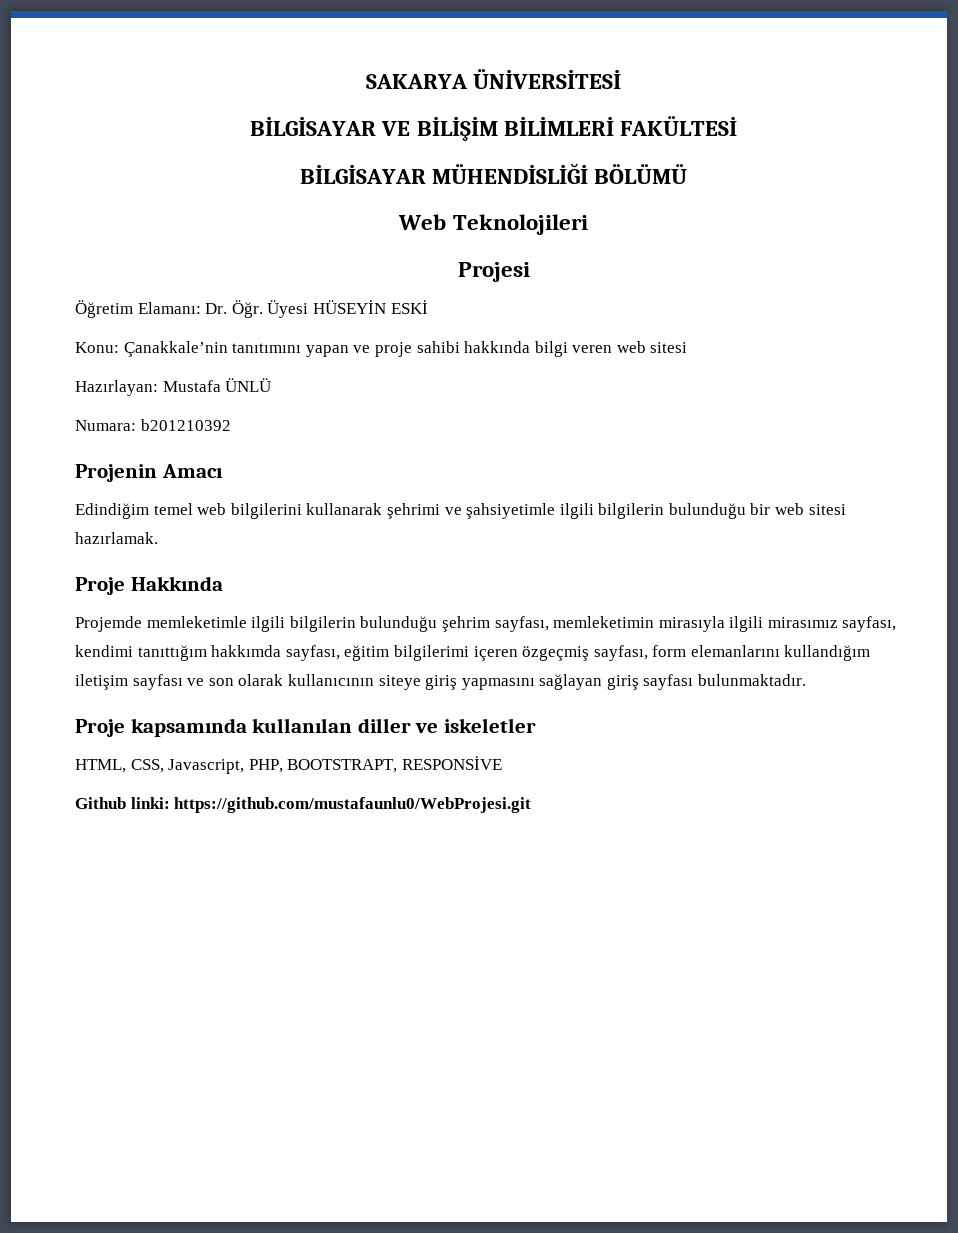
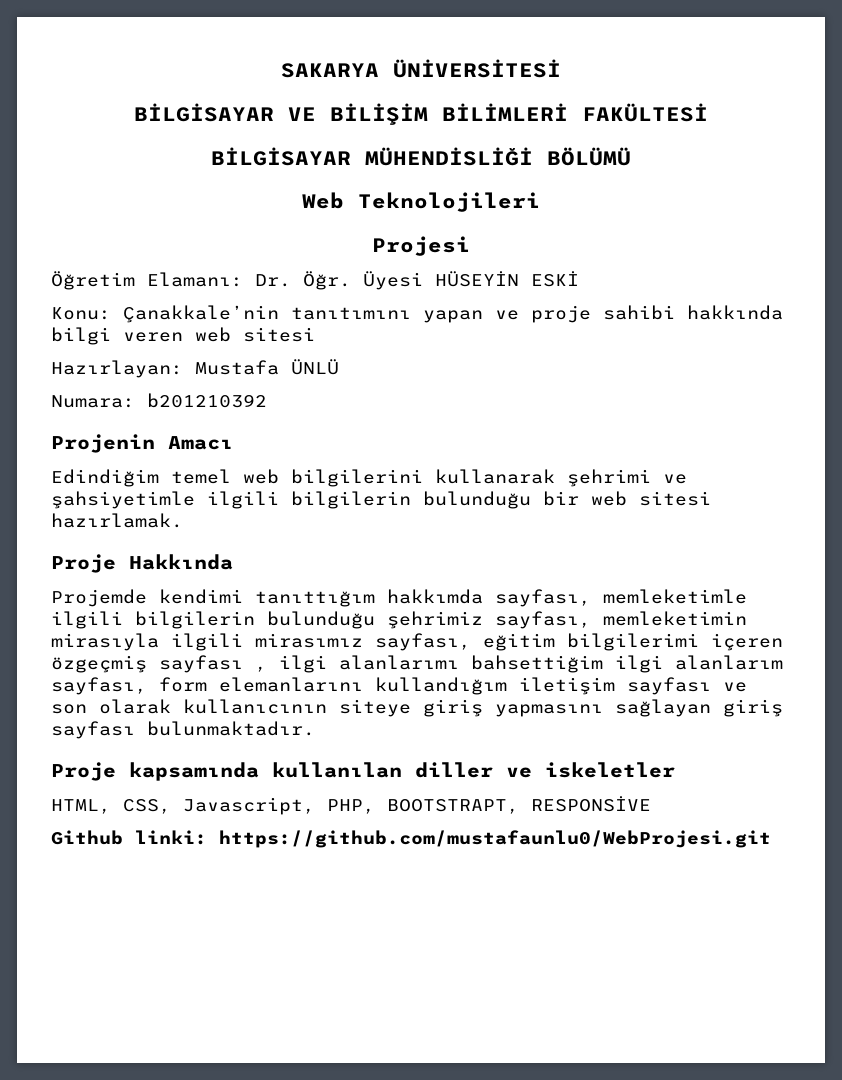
- Projemde memleketimle ilgili bilgilerin bulunduğu şehrim sayfası, memleketimin mirasıyla ilgili mirasımız sayfası, kendimi tanıttığım hakkımda sayfası, eğitim bilgilerimi içeren özgeçmiş sayfası, form elemanlarını kullandığım iletişim sayfası ve son olarak kullanıcının siteye giriş yapmasını sağlayan giriş sayfası bulunmaktadır.
+ Projemde kendimi tanıttığım hakkımda sayfası, memleketimle ilgili bilgilerin bulunduğu şehrimiz sayfası, memleketimin mirasıyla ilgili mirasımız sayfası, eğitim bilgilerimi içeren özgeçmiş sayfası , ilgi alanlarımı bahsettiğim ilgi alanlarım sayfası, form elemanlarını kullandığım iletişim sayfası ve son olarak kullanıcının siteye giriş yapmasını sağlayan giriş sayfası bulunmaktadır.

